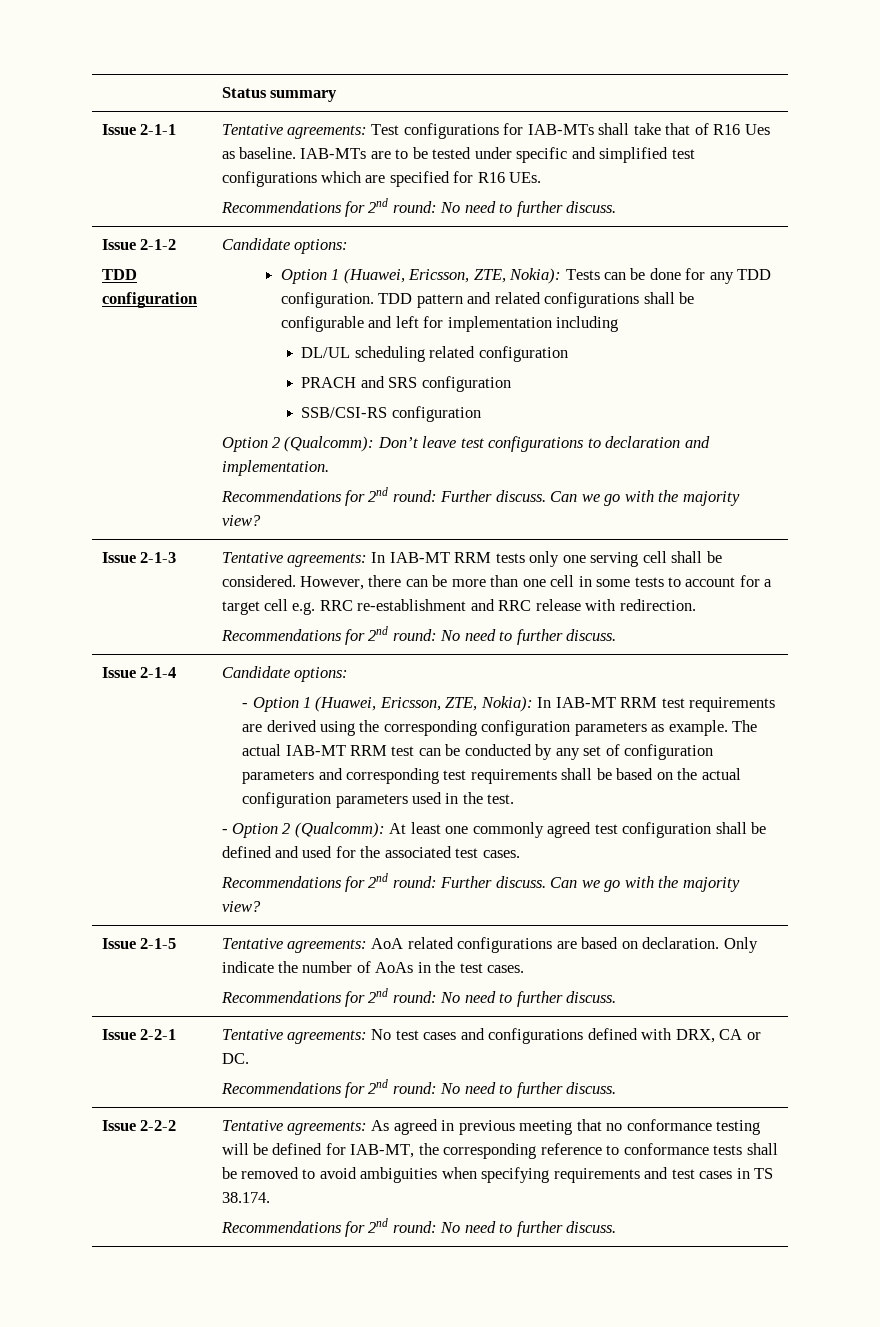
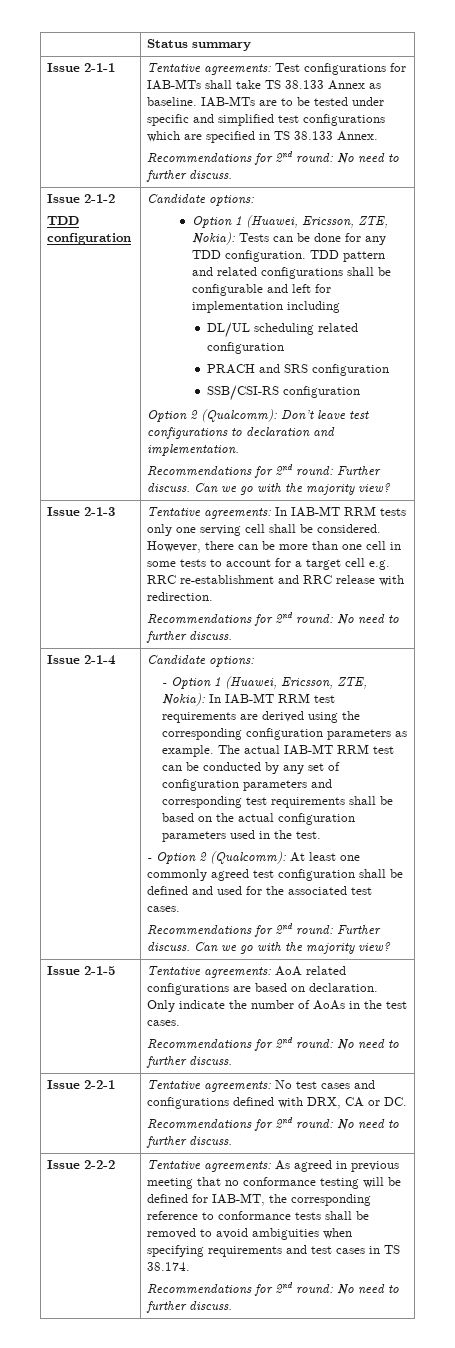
- Tentative agreements: Test configurations for IAB-MTs shall take that of R16 Ues as baseline.
+ Tentative agreements: Test configurations for IAB-MTs shall take TS 38.133 Annex as baseline.
- IAB-MTs are to be tested under specific and simplified test configurations which are specified for R16 UEs.
+ IAB-MTs are to be tested under specific and simplified test configurations which are specified in TS 38.133 Annex.

